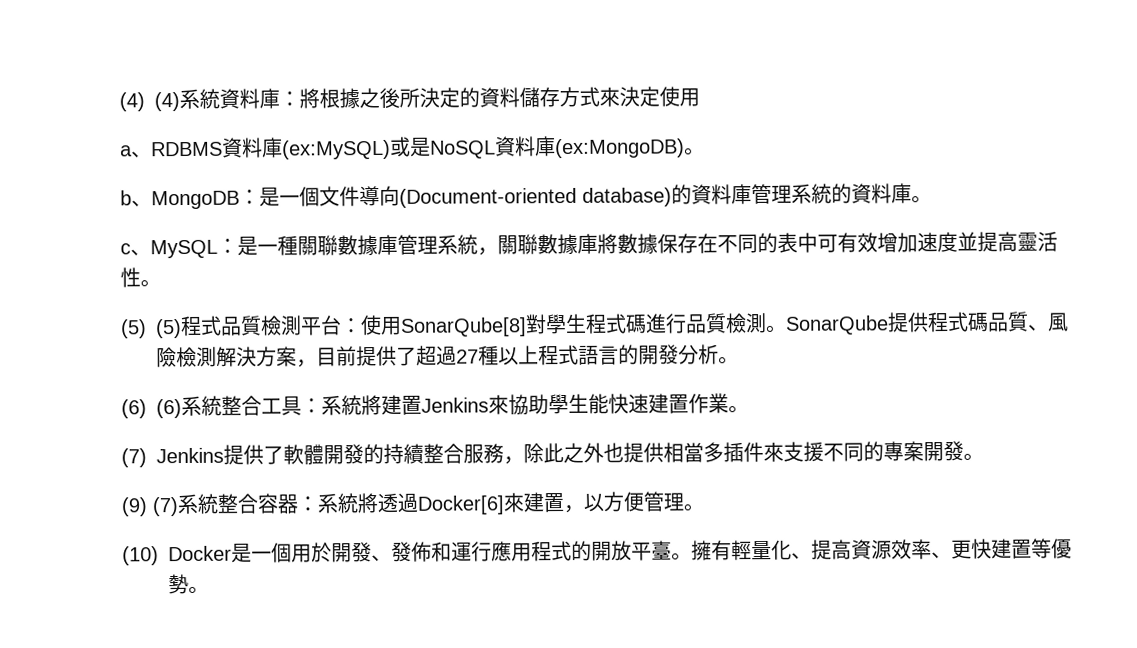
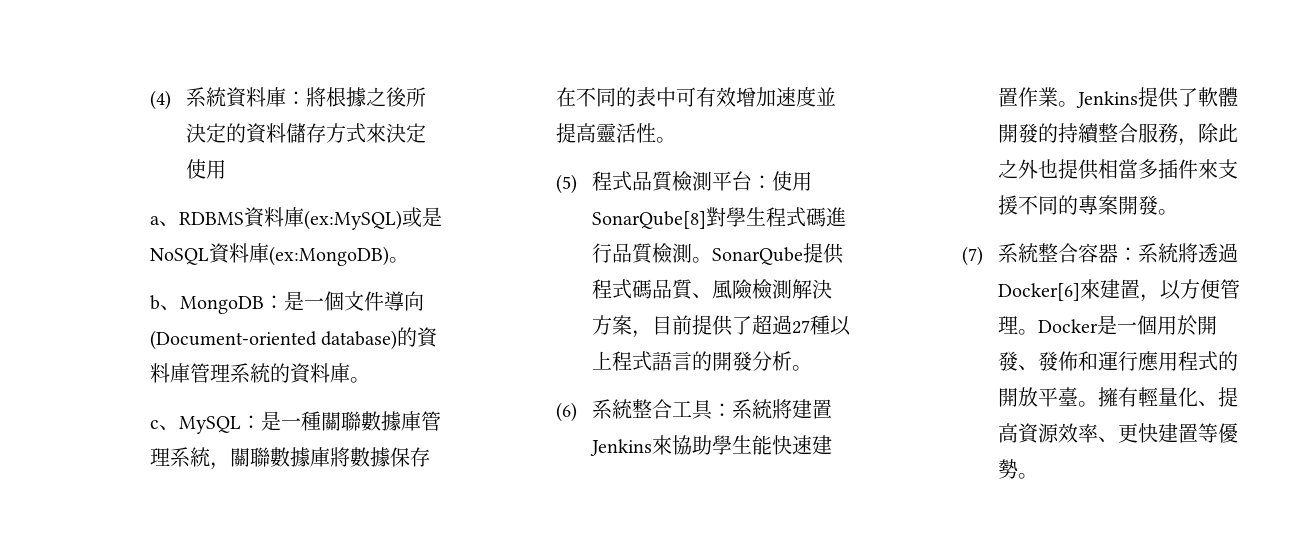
- (4) (4)系統資料庫：將根據之後所決定的資料儲存方式來決定使用
+ (4)系統資料庫：將根據之後所決定的資料儲存方式來決定使用
- (5) (5)程式品質檢測平台：使用SonarQube[8]對學生程式碼進行品質檢測。
+ (5)程式品質檢測平台：使用SonarQube[8]對學生程式碼進行品質檢測。
- (6) (6)系統整合工具：系統將建置Jenkins來協助學生能快速建置作業。
- (7) Jenkins提供了軟體開發的持續整合服務，除此之外也提供相當多插件來支援不同的專案開發。
+ (6)系統整合工具：系統將建置Jenkins來協助學生能快速建置作業。Jenkins提供了軟體開發的持續整合服務，除此之外也提供相當多插件來支援不同的專案開發。
- (9) (7)系統整合容器：系統將透過Docker[6]來建置，以方便管理。
- (10) Docker是一個用於開發、發佈和運行應用程式的開放平臺。
+ (7)系統整合容器：系統將透過Docker[6]來建置，以方便管理。Docker是一個用於開發、發佈和運行應用程式的開放平臺。

